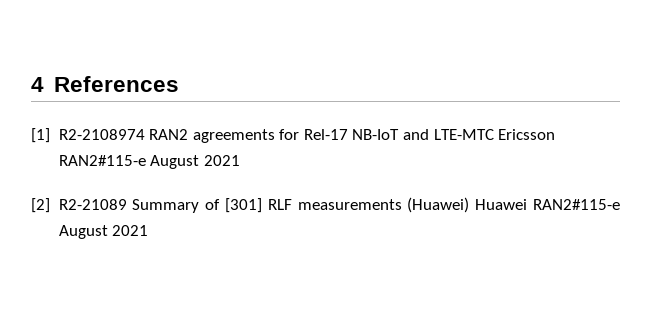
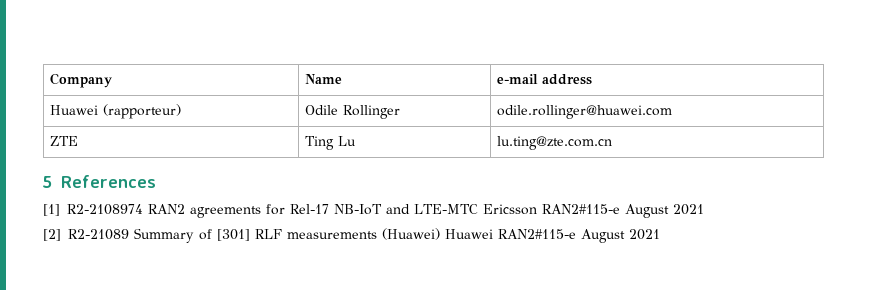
- 4 References
+ Company | Name | e-mail address
+ Huawei (rapporteur) | Odile Rollinger | odile.rollinger@huawei.com
+ ZTE | Ting Lu | lu.ting@zte.com.cn
+ 5 References

